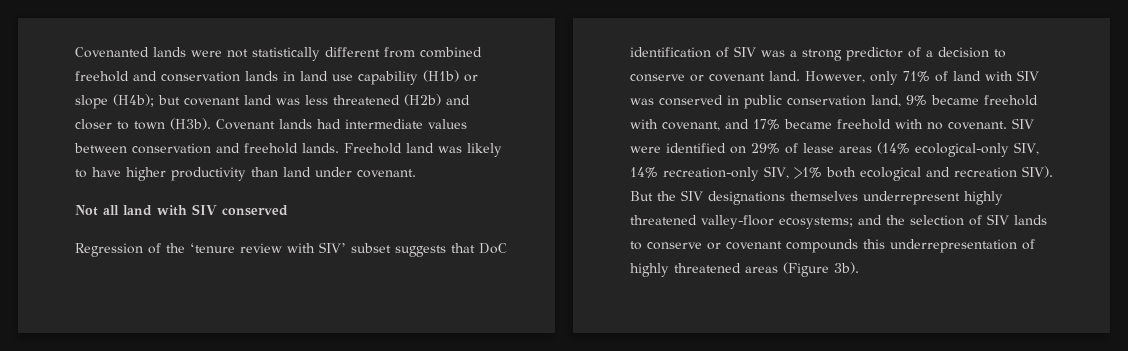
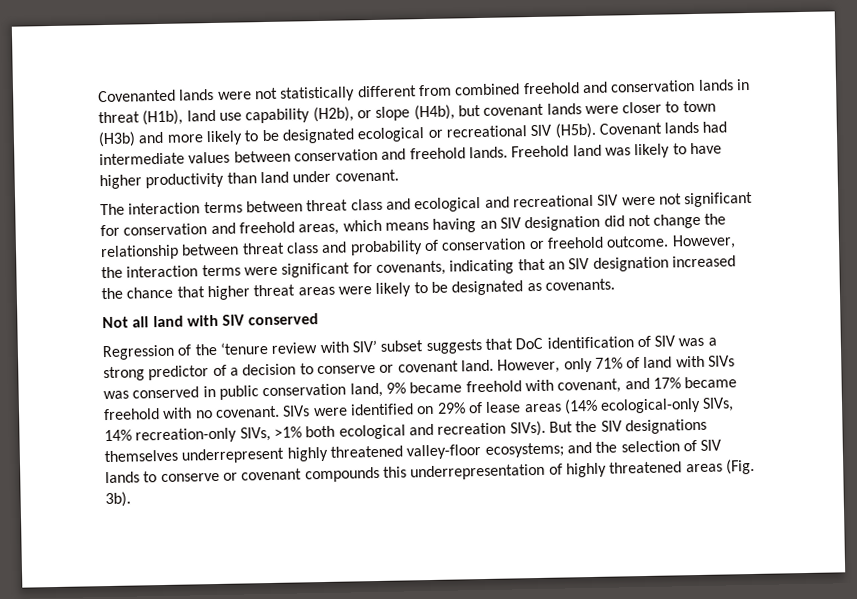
- Covenanted lands were not statistically different from combined freehold and conservation lands in land use capability (H1b) or slope (H4b); but covenant land was less threatened (H2b) and closer to town (H3b).
+ Covenanted lands were not statistically different from combined freehold and conservation lands in threat (H1b), land use capability (H2b), or slope (H4b), but covenant lands were closer to town (H3b) and more likely to be designated ecological or recreational SIV (H5b).
+ The interaction terms between threat class and ecological and recreational SIV were not significant for conservation and freehold areas, which means having an SIV designation did not change the relationship between threat class and probability of conservation or freehold outcome. However, the interaction terms were significant for covenants, indicating that an SIV designation increased the chance that higher threat areas were likely to be designated as covenants.
- However, only 71% of land with SIV was conserved in public conservation land, 9% became freehold with covenant, and 17% became freehold with no covenant.
+ However, only 71% of land with SIVs was conserved in public conservation land, 9% became freehold with covenant, and 17% became freehold with no covenant.
- SIV were identified on 29% of lease areas (14% ecological-only SIV, 14% recreation-only SIV, >1% both ecological and recreation SIV).
+ SIVs were identified on 29% of lease areas (14% ecological-only SIVs, 14% recreation-only SIVs, >1% both ecological and recreation SIVs).
- But the SIV designations themselves underrepresent highly threatened valley-floor ecosystems; and the selection of SIV lands to conserve or covenant compounds this underrepresentation of highly threatened areas (Figure 3b).
+ But the SIV designations themselves underrepresent highly threatened valley-floor ecosystems; and the selection of SIV lands to conserve or covenant compounds this underrepresentation of highly threatened areas (Fig. 3b).

